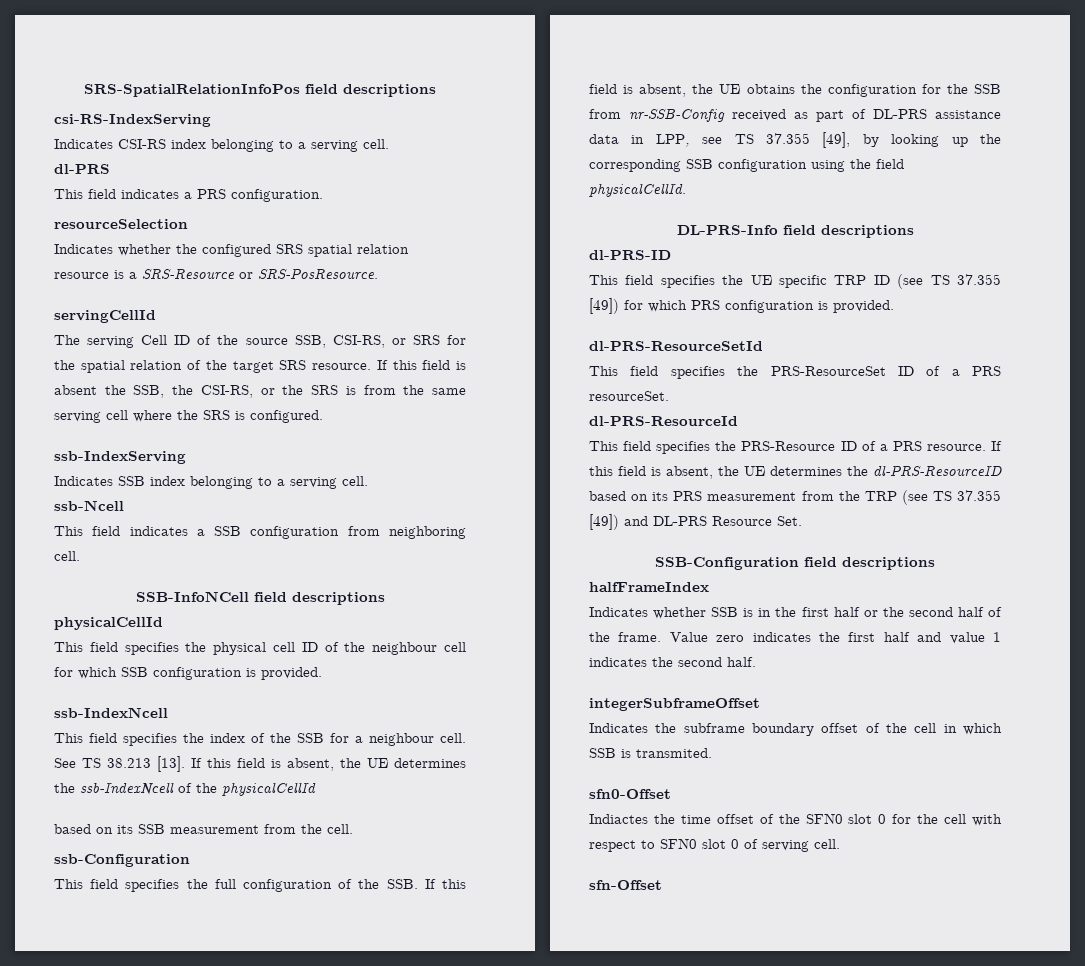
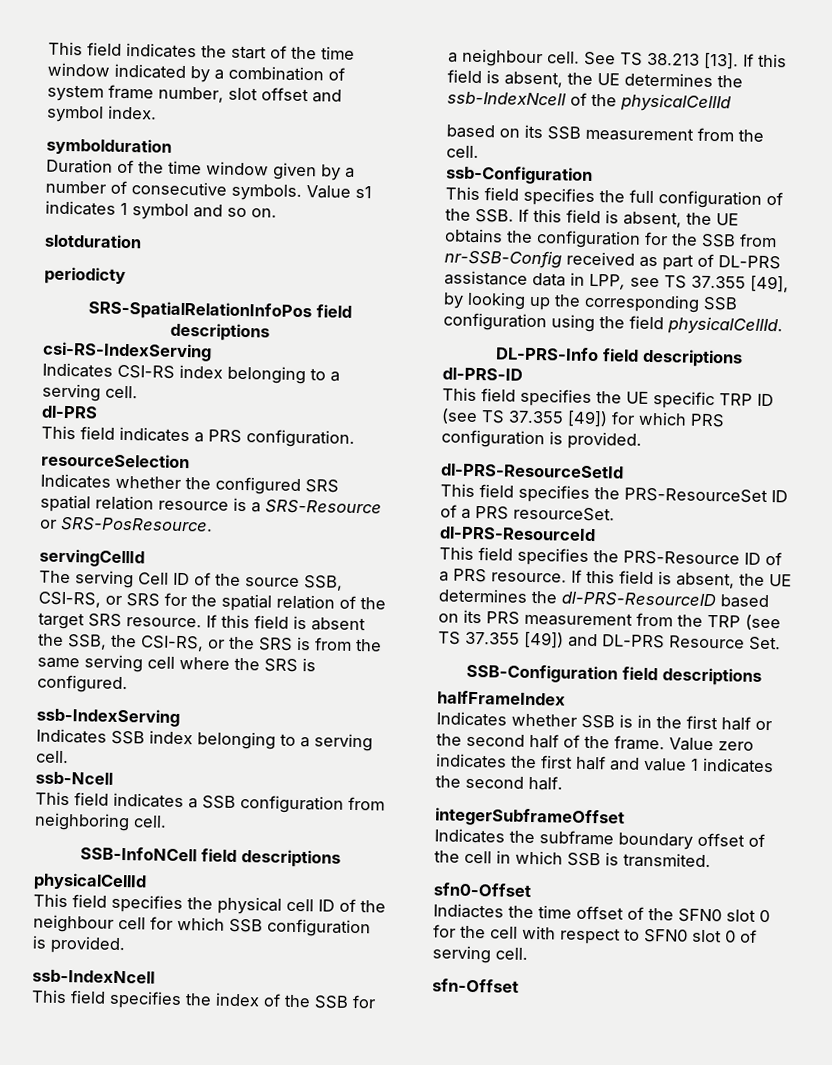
+ This field indicates the start of the time window indicated by a combination of system frame number, slot offset and symbol index.
+ symbolduration
+ Duration of the time window given by a number of consecutive symbols. Value s1 indicates 1 symbol and so on.
+ slotduration
+ periodicty

